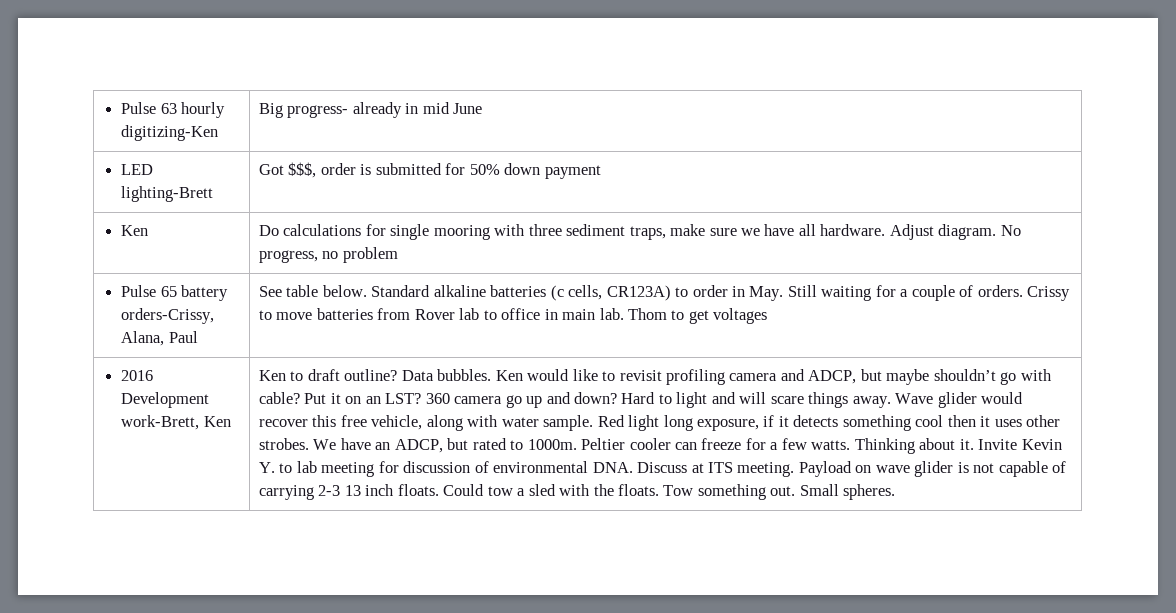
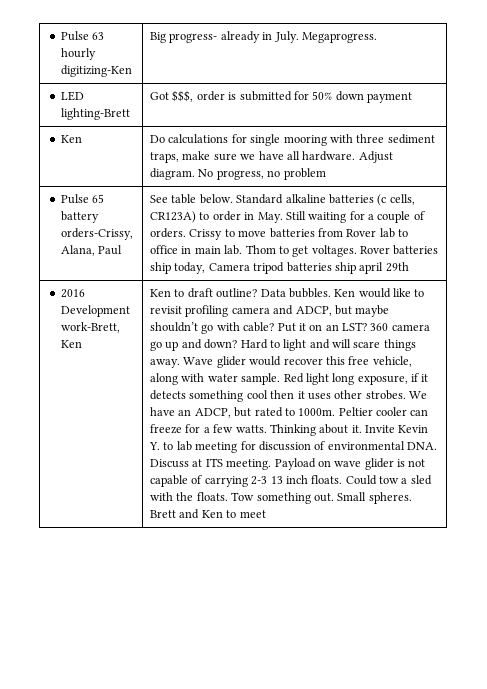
- Pulse 63 hourly digitizing-Ken | Big progress- already in mid June
+ Pulse 63 hourly digitizing-Ken | Big progress- already in July. Megaprogress.
- Thom to get voltages
+ Thom to get voltages. Rover batteries ship today, Camera tripod batteries ship april 29th
+ Brett and Ken to meet

